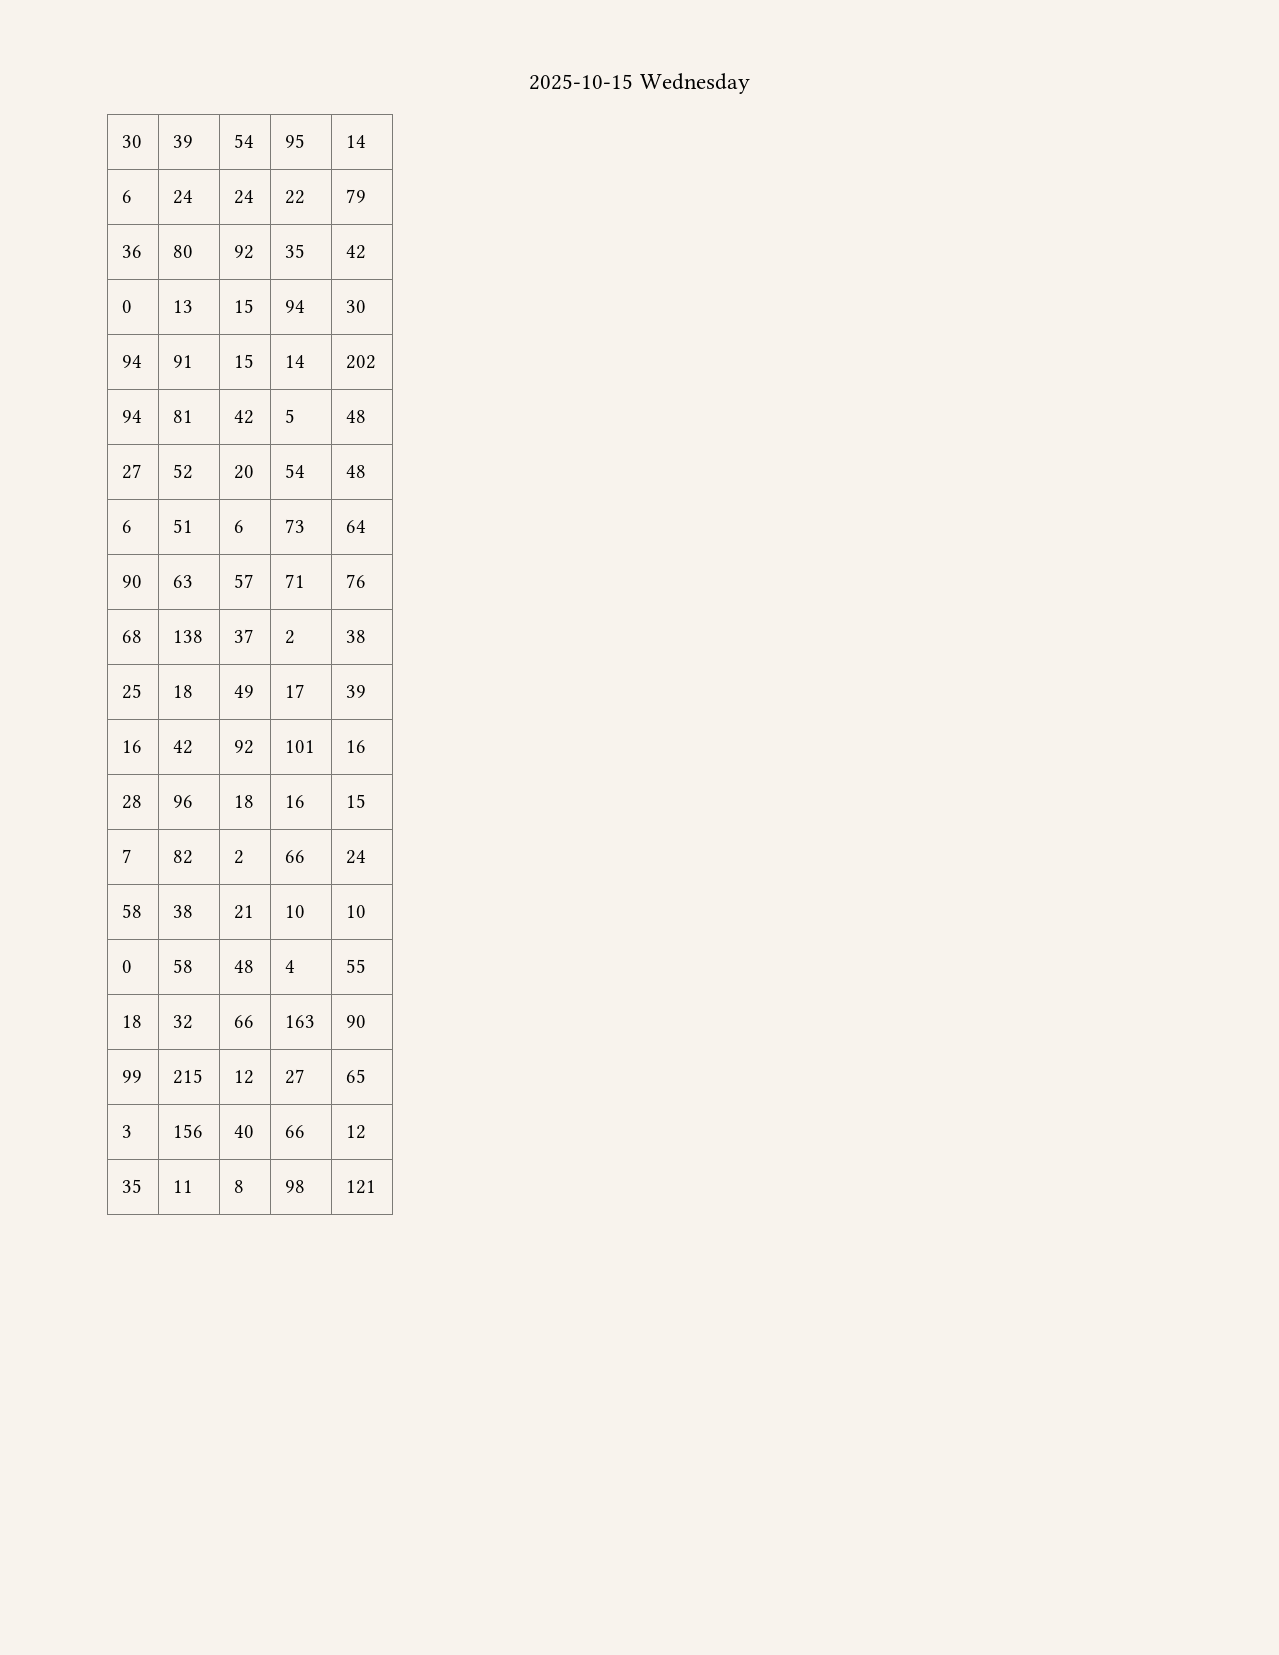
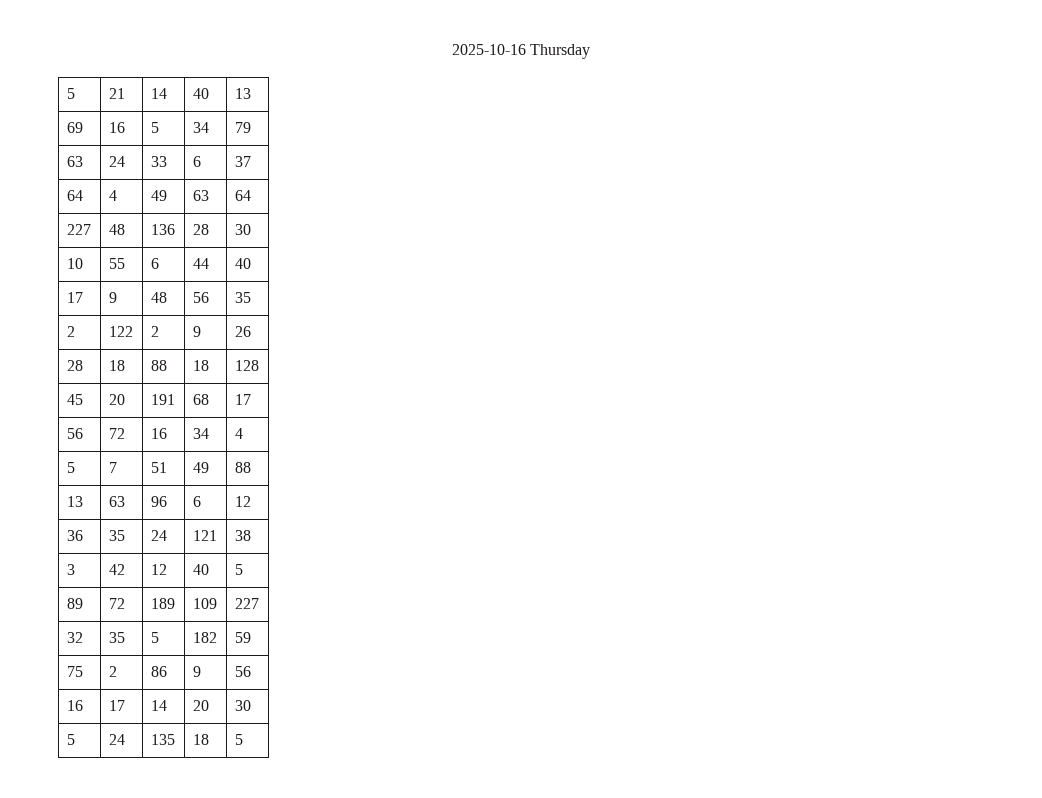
- 2025-10-15 Wednesday
- 30 | 39 | 54 | 95 | 14
- 6 | 24 | 24 | 22 | 79
- 36 | 80 | 92 | 35 | 42
- 0 | 13 | 15 | 94 | 30
- 94 | 91 | 15 | 14 | 202
- 94 | 81 | 42 | 5 | 48
- 27 | 52 | 20 | 54 | 48
- 6 | 51 | 6 | 73 | 64
- 90 | 63 | 57 | 71 | 76
- 68 | 138 | 37 | 2 | 38
- 25 | 18 | 49 | 17 | 39
- 16 | 42 | 92 | 101 | 16
- 28 | 96 | 18 | 16 | 15
- 7 | 82 | 2 | 66 | 24
- 58 | 38 | 21 | 10 | 10
- 0 | 58 | 48 | 4 | 55
- 18 | 32 | 66 | 163 | 90
- 99 | 215 | 12 | 27 | 65
- 3 | 156 | 40 | 66 | 12
- 35 | 11 | 8 | 98 | 121
+ 2025-10-16 Thursday
+ 5 | 21 | 14 | 40 | 13
+ 69 | 16 | 5 | 34 | 79
+ 63 | 24 | 33 | 6 | 37
+ 64 | 4 | 49 | 63 | 64
+ 227 | 48 | 136 | 28 | 30
+ 10 | 55 | 6 | 44 | 40
+ 17 | 9 | 48 | 56 | 35
+ 2 | 122 | 2 | 9 | 26
+ 28 | 18 | 88 | 18 | 128
+ 45 | 20 | 191 | 68 | 17
+ 56 | 72 | 16 | 34 | 4
+ 5 | 7 | 51 | 49 | 88
+ 13 | 63 | 96 | 6 | 12
+ 36 | 35 | 24 | 121 | 38
+ 3 | 42 | 12 | 40 | 5
+ 89 | 72 | 189 | 109 | 227
+ 32 | 35 | 5 | 182 | 59
+ 75 | 2 | 86 | 9 | 56
+ 16 | 17 | 14 | 20 | 30
+ 5 | 24 | 135 | 18 | 5

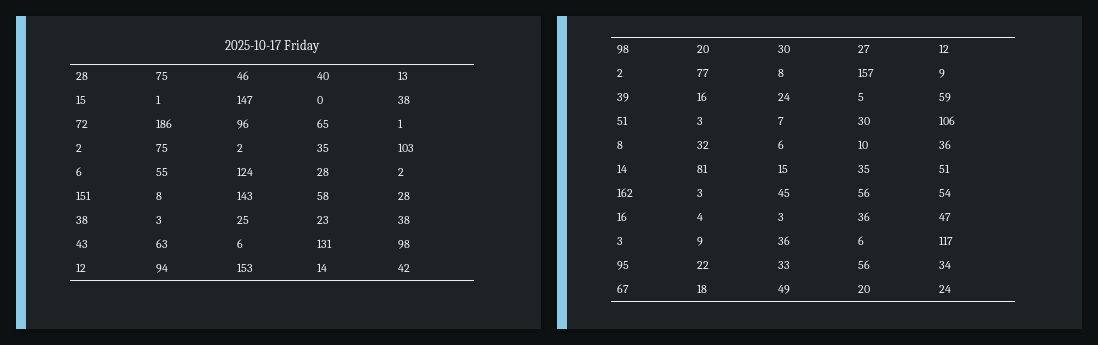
- 2025-10-16 Thursday
- 5 | 21 | 14 | 40 | 13
- 69 | 16 | 5 | 34 | 79
- 63 | 24 | 33 | 6 | 37
- 64 | 4 | 49 | 63 | 64
- 227 | 48 | 136 | 28 | 30
- 10 | 55 | 6 | 44 | 40
- 17 | 9 | 48 | 56 | 35
- 2 | 122 | 2 | 9 | 26
- 28 | 18 | 88 | 18 | 128
- 45 | 20 | 191 | 68 | 17
- 56 | 72 | 16 | 34 | 4
- 5 | 7 | 51 | 49 | 88
- 13 | 63 | 96 | 6 | 12
- 36 | 35 | 24 | 121 | 38
- 3 | 42 | 12 | 40 | 5
- 89 | 72 | 189 | 109 | 227
- 32 | 35 | 5 | 182 | 59
- 75 | 2 | 86 | 9 | 56
- 16 | 17 | 14 | 20 | 30
- 5 | 24 | 135 | 18 | 5
+ 2025-10-17 Friday
+ 28 | 75 | 46 | 40 | 13
+ 15 | 1 | 147 | 0 | 38
+ 72 | 186 | 96 | 65 | 1
+ 2 | 75 | 2 | 35 | 103
+ 6 | 55 | 124 | 28 | 2
+ 151 | 8 | 143 | 58 | 28
+ 38 | 3 | 25 | 23 | 38
+ 43 | 63 | 6 | 131 | 98
+ 12 | 94 | 153 | 14 | 42
+ 98 | 20 | 30 | 27 | 12
+ 2 | 77 | 8 | 157 | 9
+ 39 | 16 | 24 | 5 | 59
+ 51 | 3 | 7 | 30 | 106
+ 8 | 32 | 6 | 10 | 36
+ 14 | 81 | 15 | 35 | 51
+ 162 | 3 | 45 | 56 | 54
+ 16 | 4 | 3 | 36 | 47
+ 3 | 9 | 36 | 6 | 117
+ 95 | 22 | 33 | 56 | 34
+ 67 | 18 | 49 | 20 | 24

